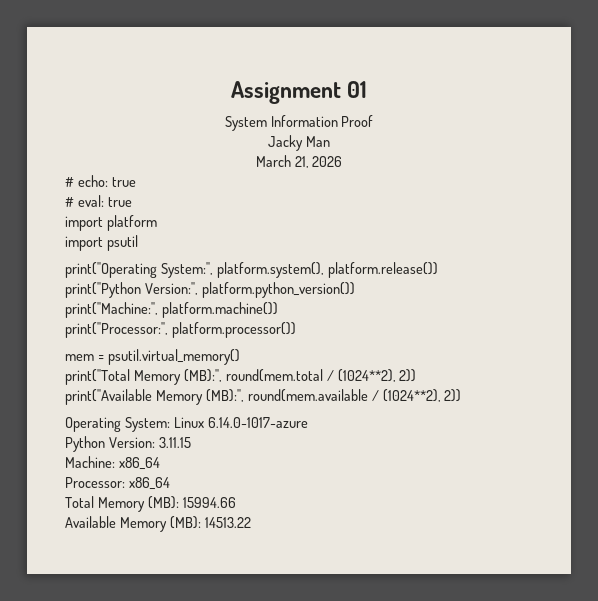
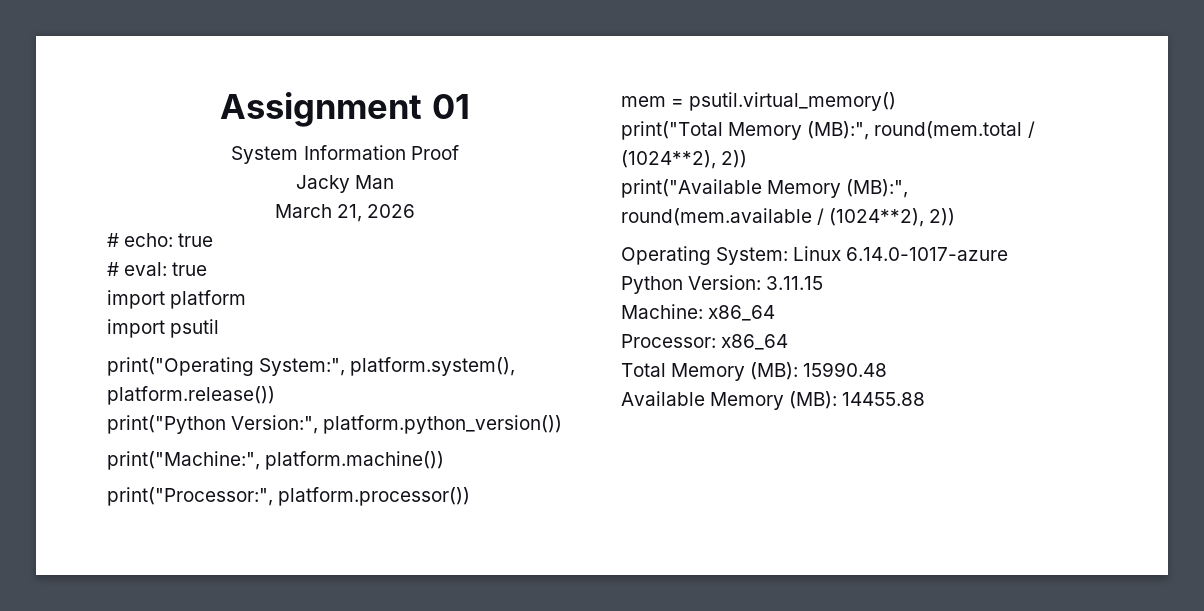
- Total Memory (MB): 15994.66
+ Total Memory (MB): 15990.48
- Available Memory (MB): 14513.22
+ Available Memory (MB): 14455.88

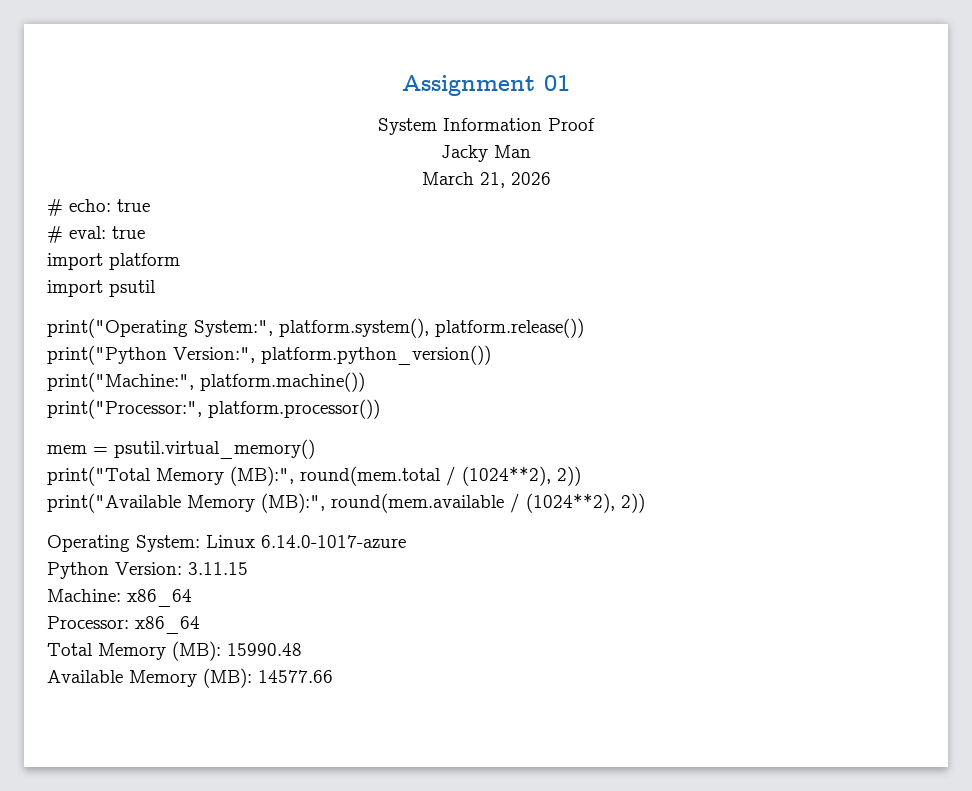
- Available Memory (MB): 14455.88
+ Available Memory (MB): 14577.66

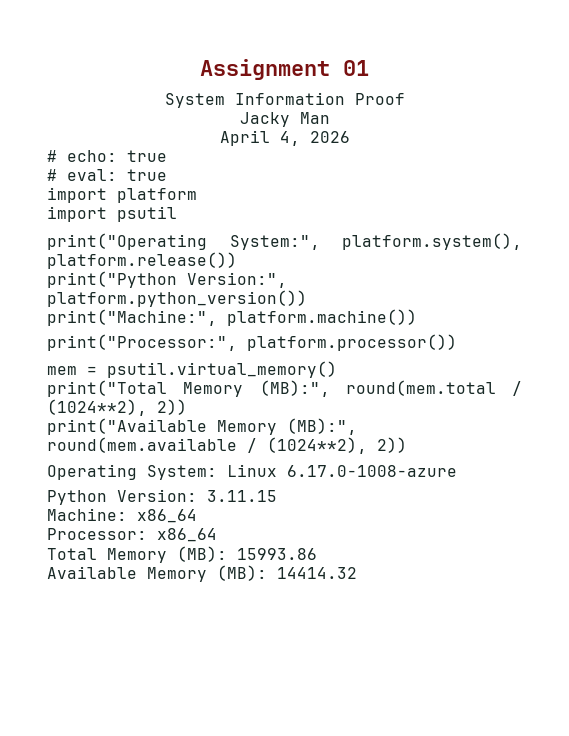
- March 21, 2026
+ April 4, 2026
- Operating System: Linux 6.14.0-1017-azure
+ Operating System: Linux 6.17.0-1008-azure
- Total Memory (MB): 15990.48
+ Total Memory (MB): 15993.86
- Available Memory (MB): 14577.66
+ Available Memory (MB): 14414.32

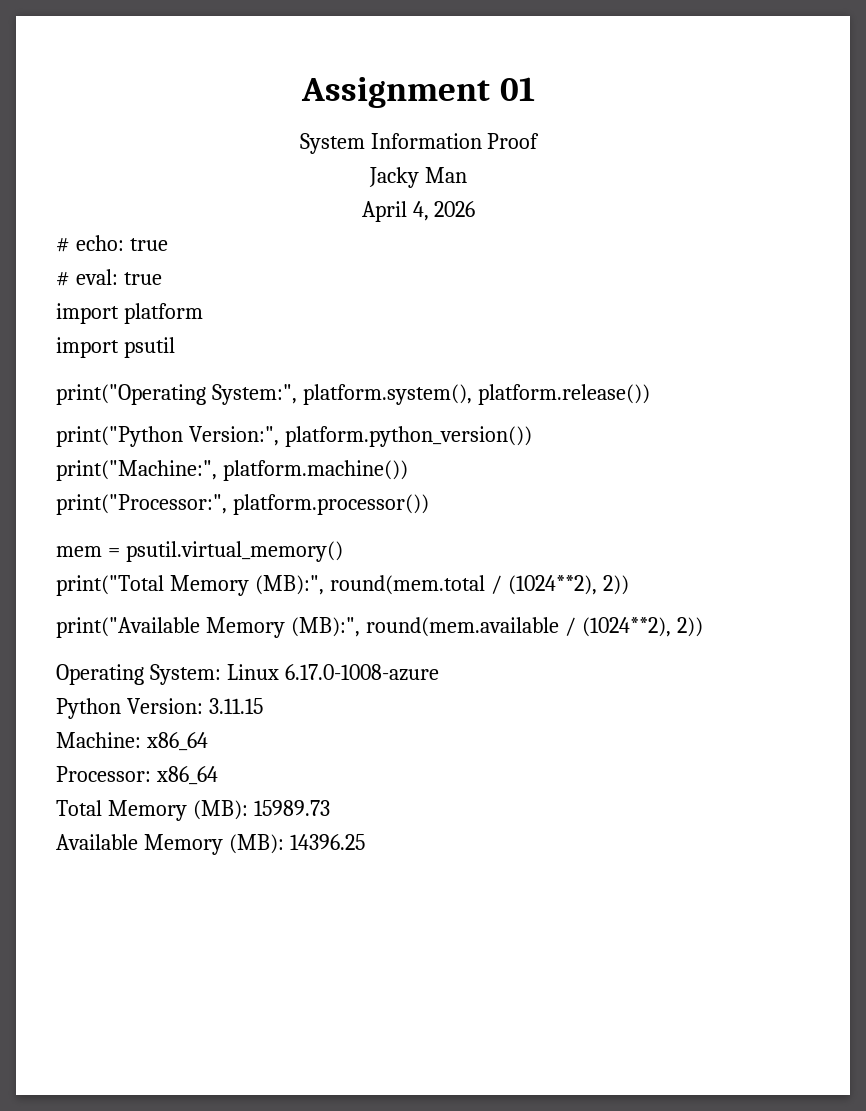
- Total Memory (MB): 15993.86
+ Total Memory (MB): 15989.73
- Available Memory (MB): 14414.32
+ Available Memory (MB): 14396.25

